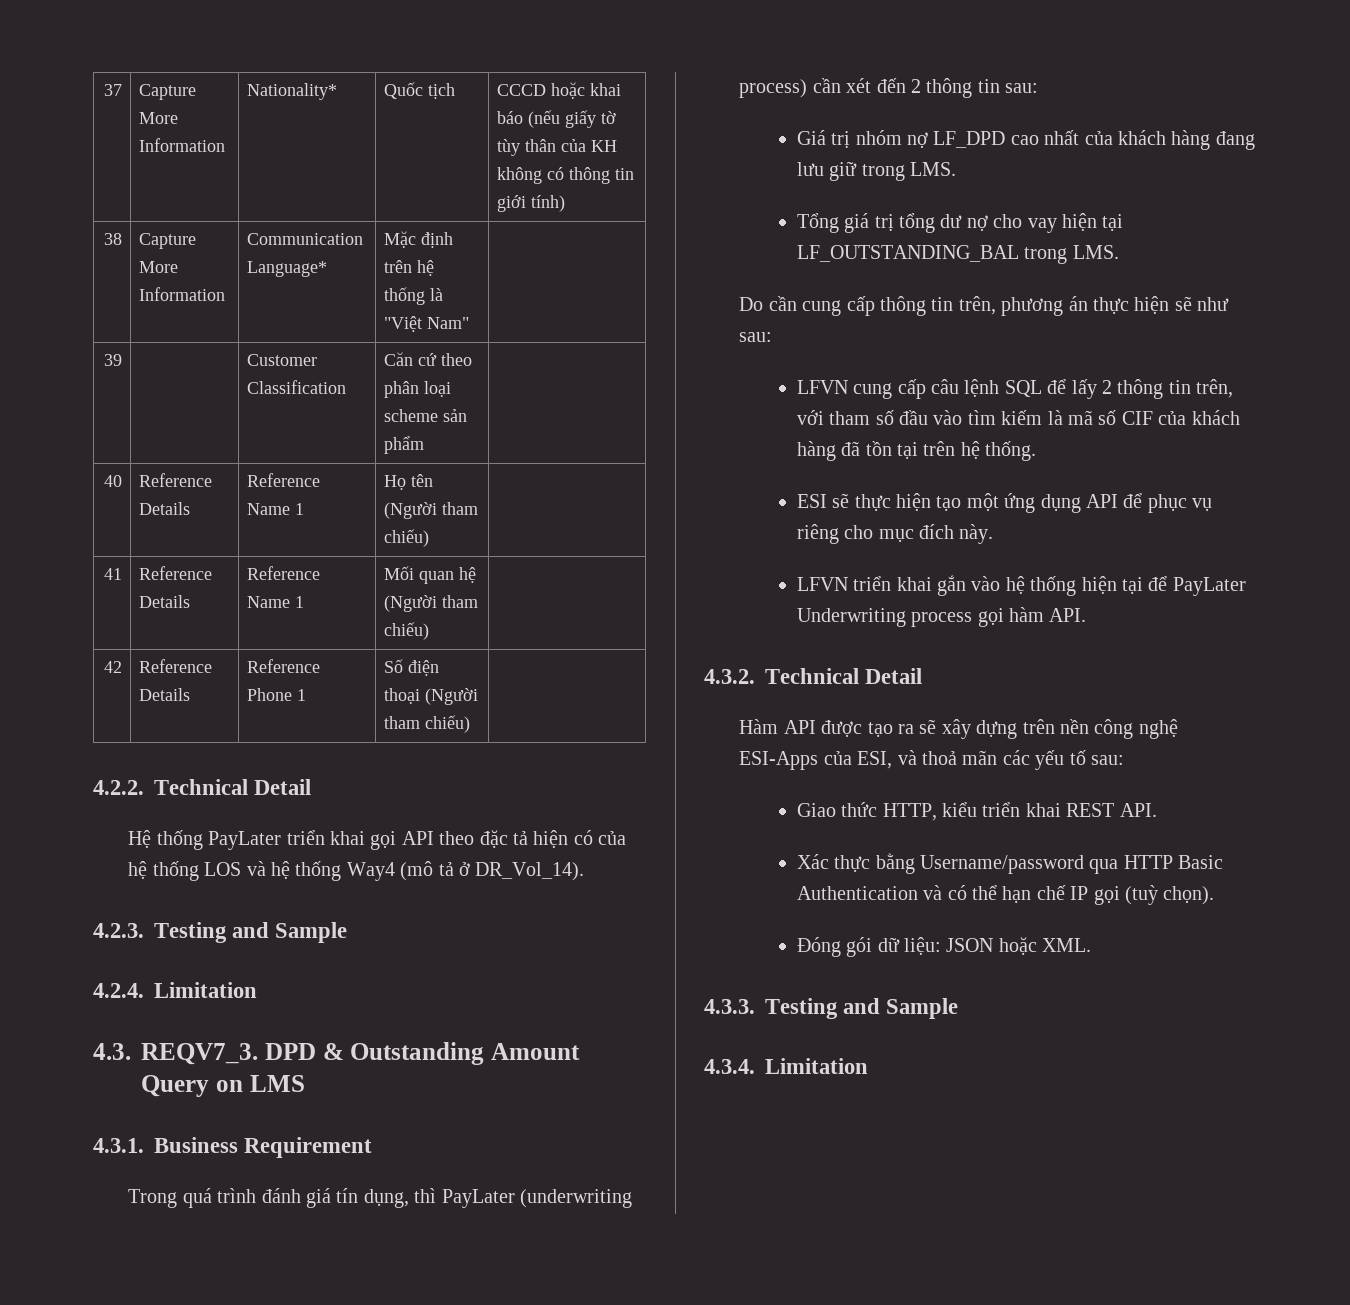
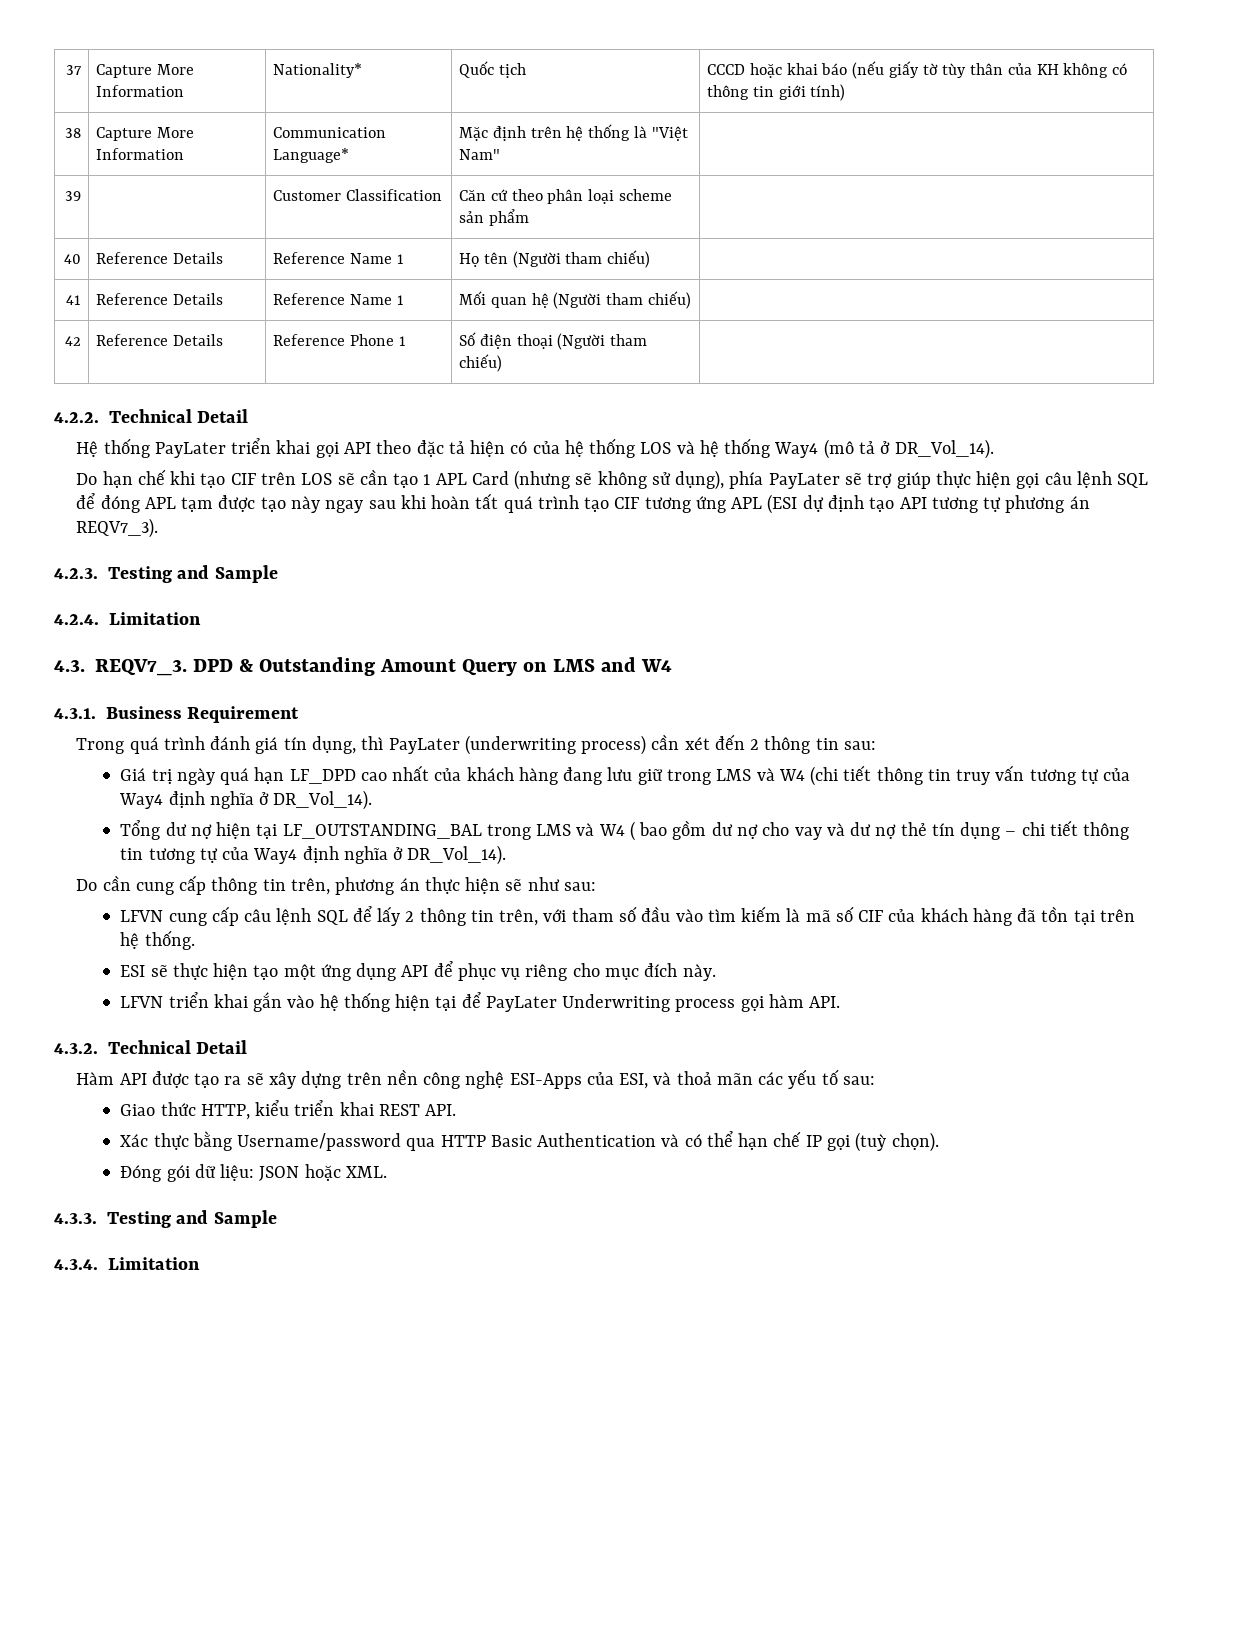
+ Do hạn chế khi tạo CIF trên LOS sẽ cần tạo 1 APL Card (nhưng sẽ không sử dụng), phía PayLater sẽ trợ giúp thực hiện gọi câu lệnh SQL để đóng APL tạm được tạo này ngay sau khi hoàn tất quá trình tạo CIF tương ứng APL (ESI dự định tạo API tương tự phương án REQV7_3).
- DPD & Outstanding Amount Query on LMS
+ DPD & Outstanding Amount Query on LMS and W4
- Giá trị nhóm nợ LF_DPD cao nhất của khách hàng đang lưu giữ trong LMS.
- Tổng giá trị tổng dư nợ cho vay hiện tại LF_OUTSTANDING_BAL trong LMS.
+ Giá trị ngày quá hạn LF_DPD cao nhất của khách hàng đang lưu giữ trong LMS và W4 (chi tiết thông tin truy vấn tương tự của Way4 định nghĩa ở DR_Vol_14).
+ Tổng dư nợ hiện tại LF_OUTSTANDING_BAL trong LMS và W4 ( bao gồm dư nợ cho vay và dư nợ thẻ tín dụng – chi tiết thông tin tương tự của Way4 định nghĩa ở DR_Vol_14).

